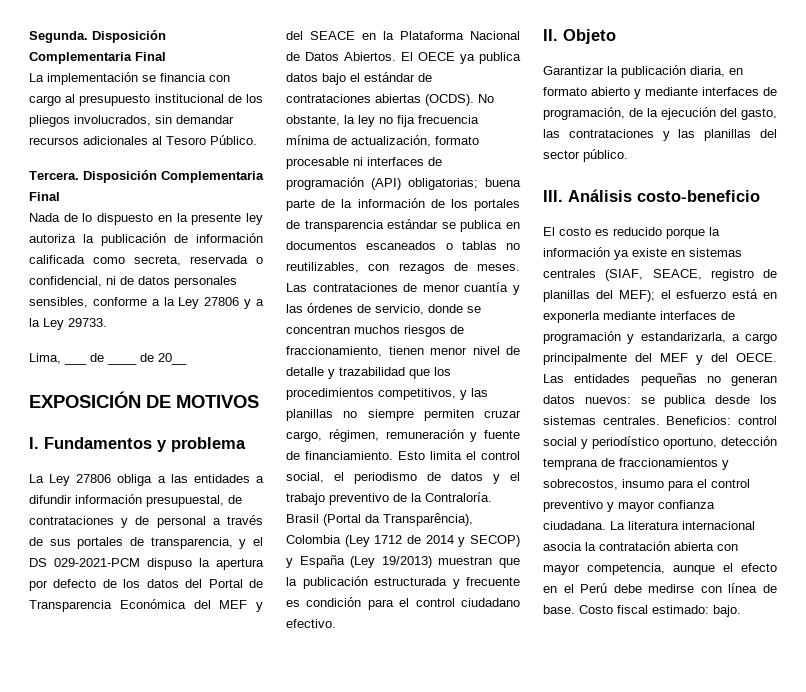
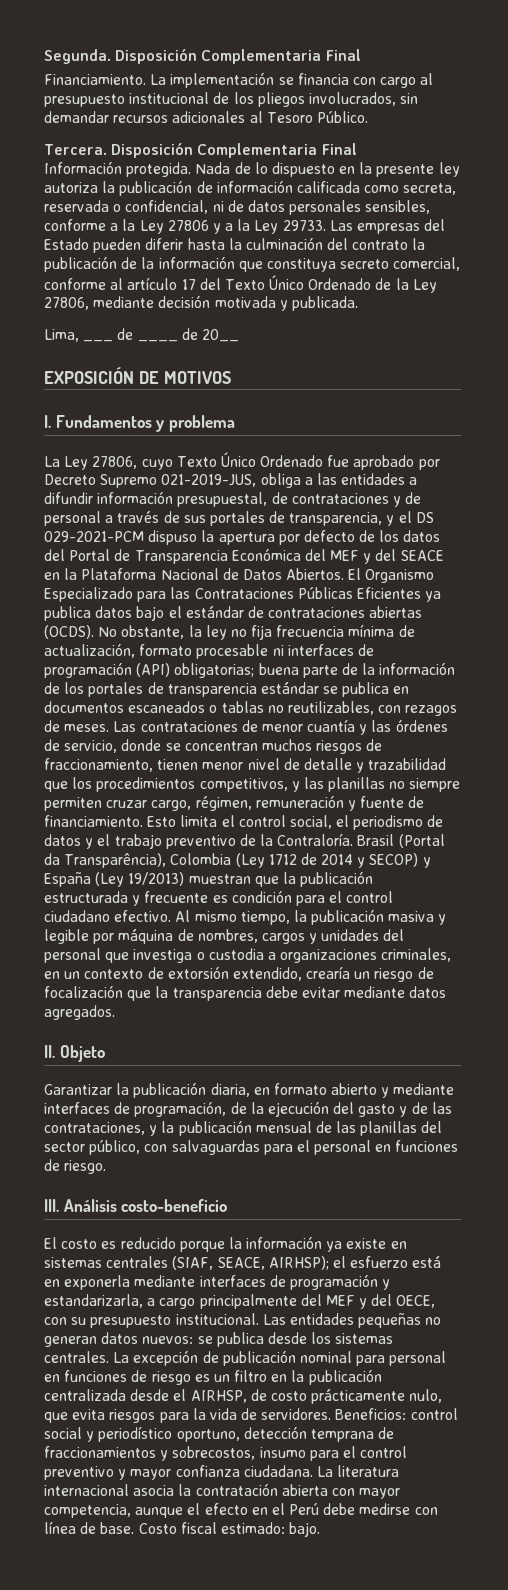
+ Financiamiento.
+ Información protegida.
+ Las empresas del Estado pueden diferir hasta la culminación del contrato la publicación de la información que constituya secreto comercial, conforme al artículo 17 del Texto Único Ordenado de la Ley 27806, mediante decisión motivada y publicada.
- La Ley 27806 obliga a las entidades a difundir información presupuestal, de contrataciones y de personal a través de sus portales de transparencia, y el DS 029-2021-PCM dispuso la apertura por defecto de los datos del Portal de Transparencia Económica del MEF y del SEACE en la Plataforma Nacional de Datos Abiertos.
+ La Ley 27806, cuyo Texto Único Ordenado fue aprobado por Decreto Supremo 021-2019-JUS, obliga a las entidades a difundir información presupuestal, de contrataciones y de personal a través de sus portales de transparencia, y el DS 029-2021-PCM dispuso la apertura por defecto de los datos del Portal de Transparencia Económica del MEF y del SEACE en la Plataforma Nacional de Datos Abiertos.
- El OECE ya publica datos bajo el estándar de contrataciones abiertas (OCDS).
+ El Organismo Especializado para las Contrataciones Públicas Eficientes ya publica datos bajo el estándar de contrataciones abiertas (OCDS).
+ Al mismo tiempo, la publicación masiva y legible por máquina de nombres, cargos y unidades del personal que investiga o custodia a organizaciones criminales, en un contexto de extorsión extendido, crearía un riesgo de focalización que la transparencia debe evitar mediante datos agregados.
- Garantizar la publicación diaria, en formato abierto y mediante interfaces de programación, de la ejecución del gasto, las contrataciones y las planillas del sector público.
+ Garantizar la publicación diaria, en formato abierto y mediante interfaces de programación, de la ejecución del gasto y de las contrataciones, y la publicación mensual de las planillas del sector público, con salvaguardas para el personal en funciones de riesgo.
- El costo es reducido porque la información ya existe en sistemas centrales (SIAF, SEACE, registro de planillas del MEF); el esfuerzo está en exponerla mediante interfaces de programación y estandarizarla, a cargo principalmente del MEF y del OECE.
+ El costo es reducido porque la información ya existe en sistemas centrales (SIAF, SEACE, AIRHSP); el esfuerzo está en exponerla mediante interfaces de programación y estandarizarla, a cargo principalmente del MEF y del OECE, con su presupuesto institucional.
+ La excepción de publicación nominal para personal en funciones de riesgo es un filtro en la publicación centralizada desde el AIRHSP, de costo prácticamente nulo, que evita riesgos para la vida de servidores.

